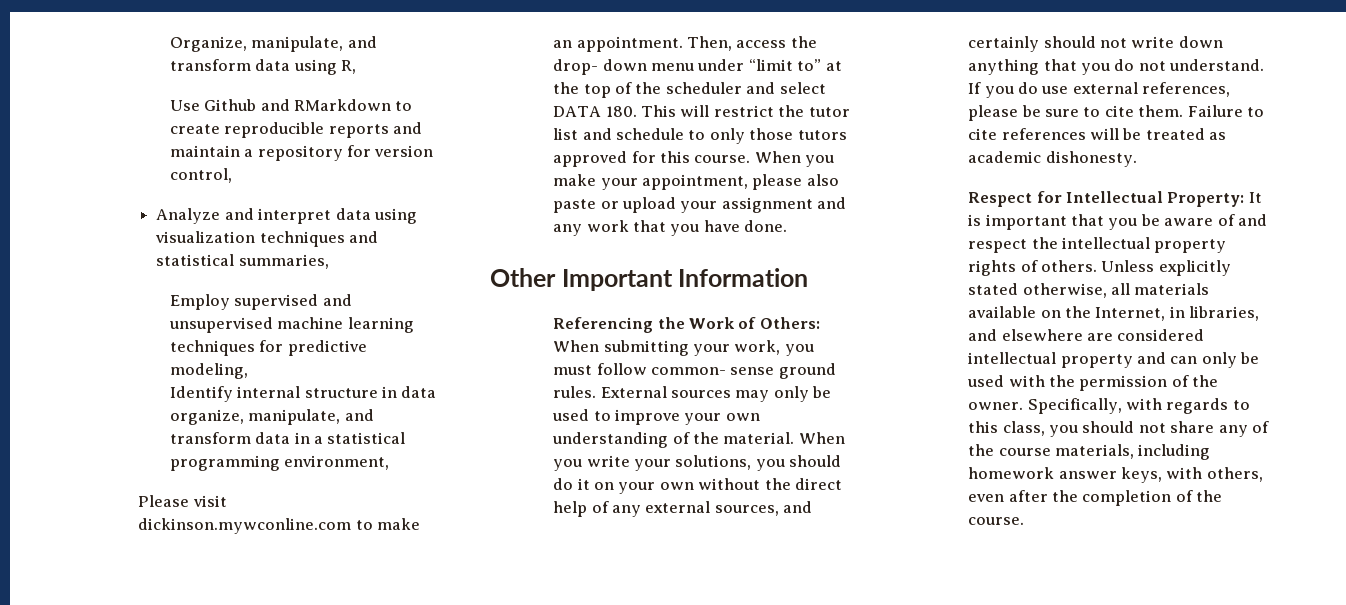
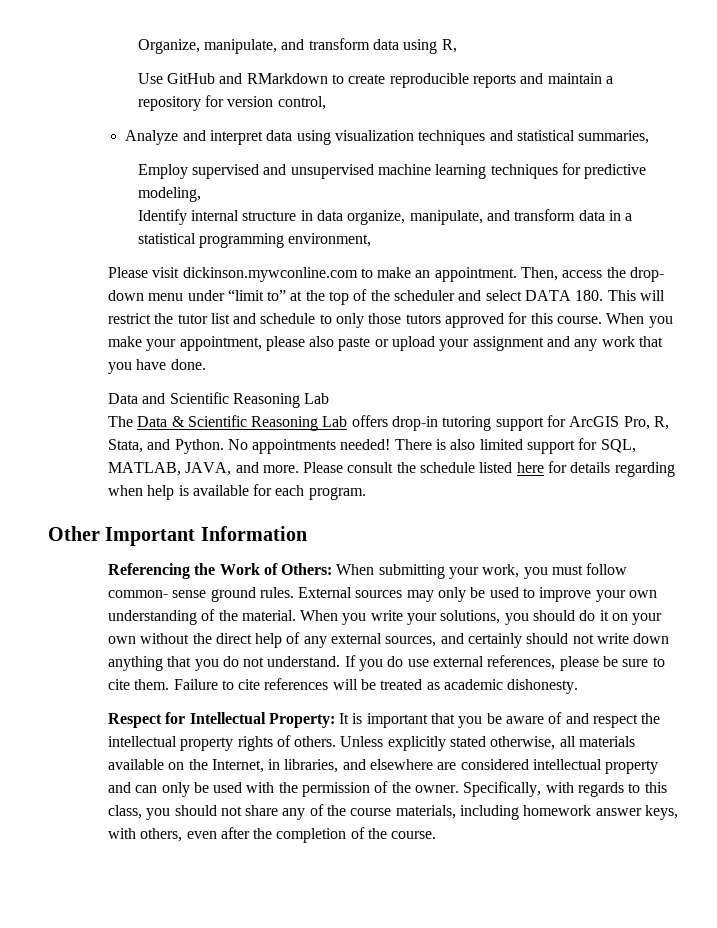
- Use Github and RMarkdown to create reproducible reports and maintain a repository for version control,
+ Use GitHub and RMarkdown to create reproducible reports and maintain a repository for version control,
+ Data and Scientific Reasoning Lab
+ The Data & Scientific Reasoning Lab offers drop-in tutoring support for ArcGIS Pro, R, Stata, and Python. No appointments needed! There is also limited support for SQL, MATLAB, JAVA, and more. Please consult the schedule listed here for details regarding when help is available for each program.

